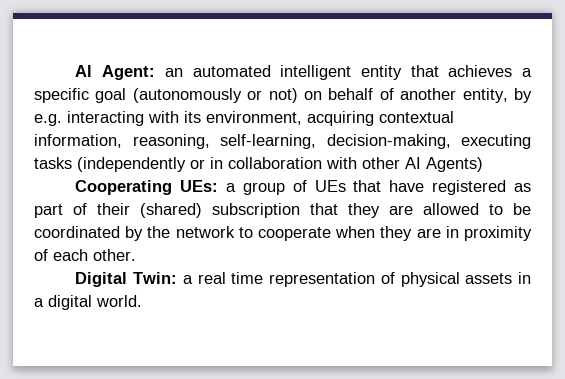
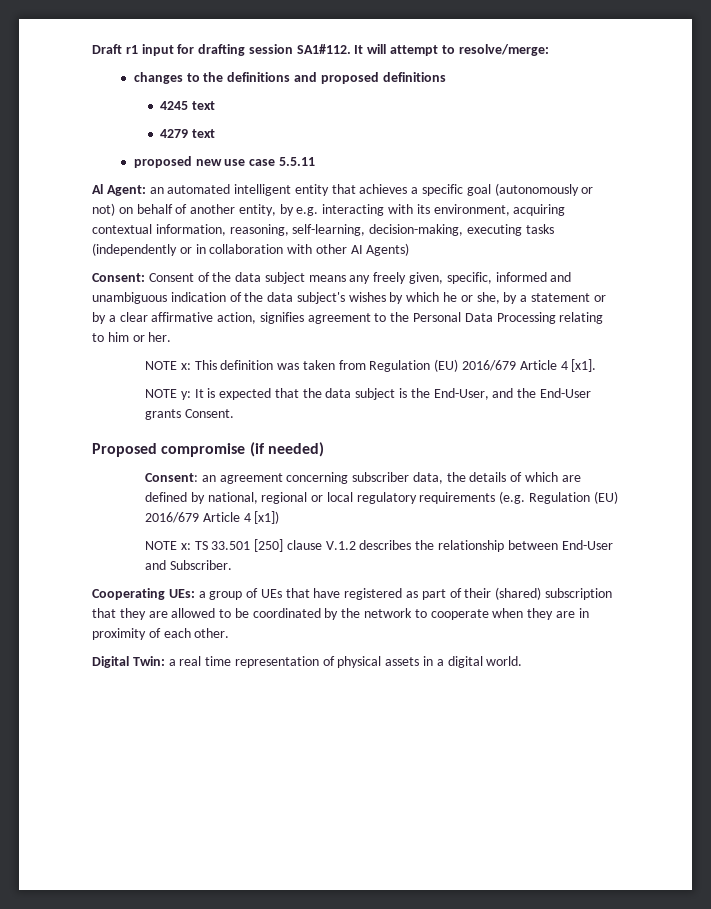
+ Draft r1 input for drafting session SA1#112. It will attempt to resolve/merge:
+ changes to the definitions and proposed definitions
+ 4245 text
+ 4279 text
+ proposed new use case 5.5.11
+ Consent: Consent of the data subject means any freely given, specific, informed and unambiguous indication of the data subject's wishes by which he or she, by a statement or by a clear affirmative action, signifies agreement to the Personal Data Processing relating to him or her.
+ NOTE x: This definition was taken from Regulation (EU) 2016/679 Article 4 [x1].
+ NOTE y: It is expected that the data subject is the End-User, and the End-User grants Consent.
+ Proposed compromise (if needed)
+ Consent: an agreement concerning subscriber data, the details of which are defined by national, regional or local regulatory requirements (e.g. Regulation (EU) 2016/679 Article 4 [x1])
+ NOTE x: TS 33.501 [250] clause V.1.2 describes the relationship between End-User and Subscriber.

